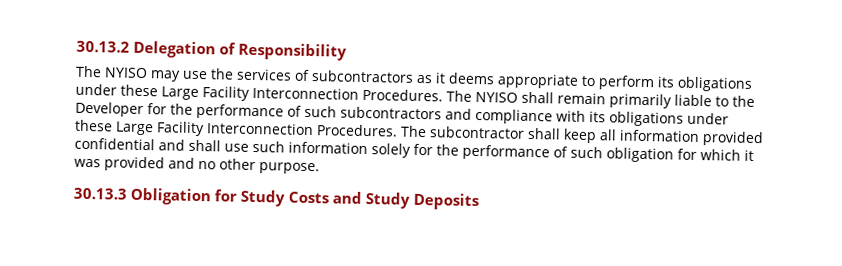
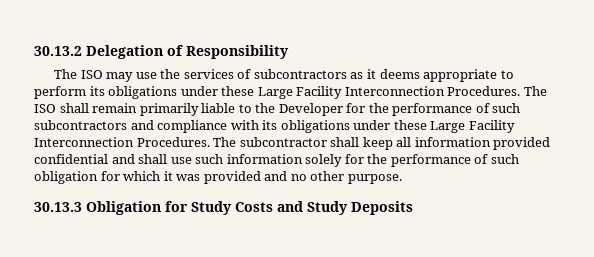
- The NYISO may use the services of subcontractors as it deems appropriate to perform its obligations under these Large Facility Interconnection Procedures.
+ The ISO may use the services of subcontractors as it deems appropriate to perform its obligations under these Large Facility Interconnection Procedures.
- The NYISO shall remain primarily liable to the Developer for the performance of such subcontractors and compliance with its obligations under these Large Facility Interconnection Procedures.
+ The ISO shall remain primarily liable to the Developer for the performance of such subcontractors and compliance with its obligations under these Large Facility Interconnection Procedures.

